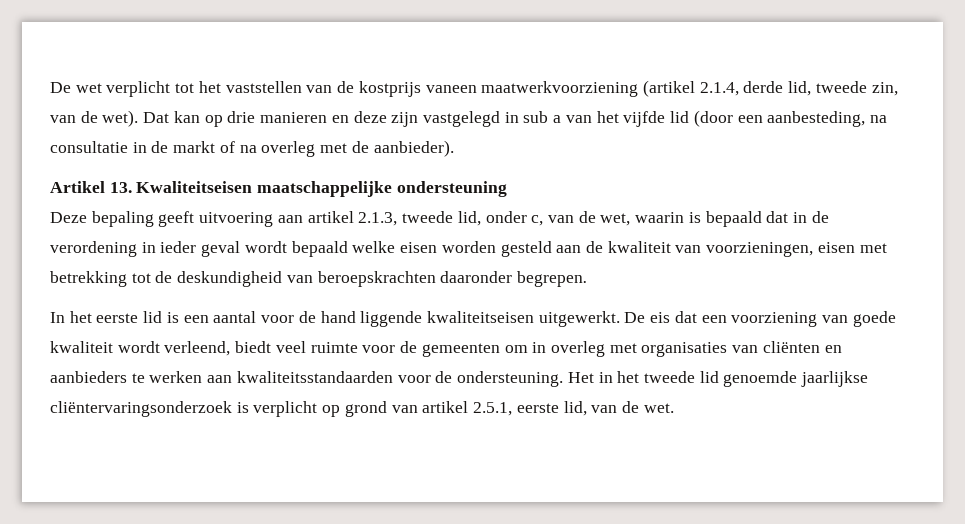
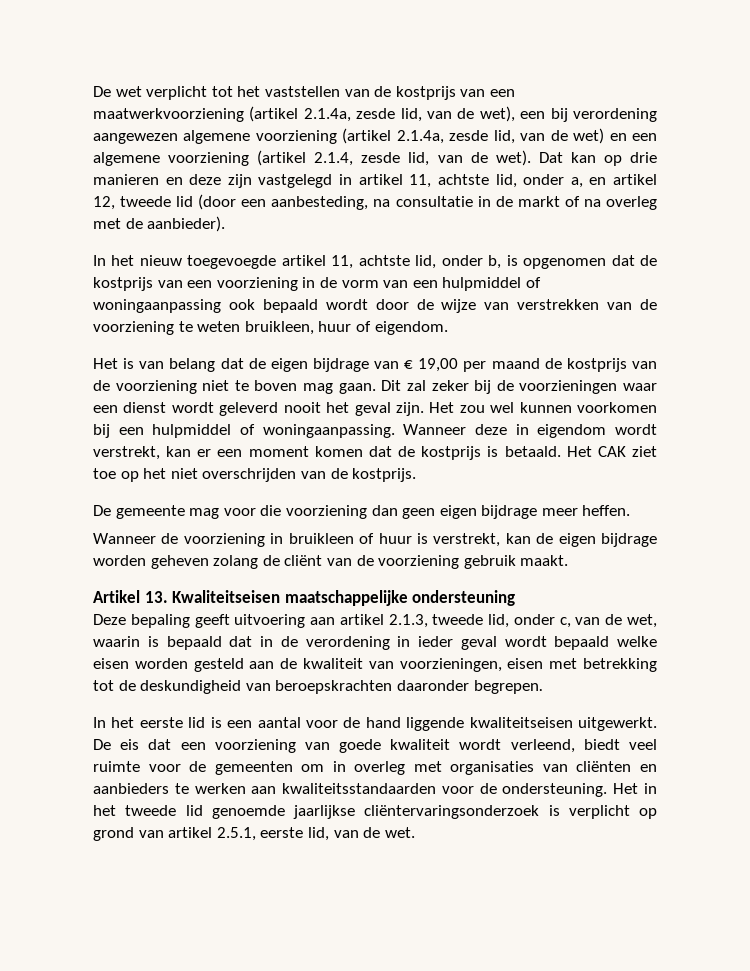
- De wet verplicht tot het vaststellen van de kostprijs vaneen maatwerkvoorziening (artikel 2.1.4, derde lid, tweede zin, van de wet).
+ De wet verplicht tot het vaststellen van de kostprijs van een maatwerkvoorziening (artikel 2.1.4a, zesde lid, van de wet), een bij verordening aangewezen algemene voorziening (artikel 2.1.4a, zesde lid, van de wet) en een algemene voorziening (artikel 2.1.4, zesde lid, van de wet).
- Dat kan op drie manieren en deze zijn vastgelegd in sub a van het vijfde lid (door een aanbesteding, na consultatie in de markt of na overleg met de aanbieder).
+ Dat kan op drie manieren en deze zijn vastgelegd in artikel 11, achtste lid, onder a, en artikel 12, tweede lid (door een aanbesteding, na consultatie in de markt of na overleg met de aanbieder).
+ In het nieuw toegevoegde artikel 11, achtste lid, onder b, is opgenomen dat de kostprijs van een voorziening in de vorm van een hulpmiddel of woningaanpassing ook bepaald wordt door de wijze van verstrekken van de voorziening te weten bruikleen, huur of eigendom.
+ Het is van belang dat de eigen bijdrage van € 19,00 per maand de kostprijs van de voorziening niet te boven mag gaan. Dit zal zeker bij de voorzieningen waar een dienst wordt geleverd nooit het geval zijn. Het zou wel kunnen voorkomen bij een hulpmiddel of woningaanpassing. Wanneer deze in eigendom wordt verstrekt, kan er een moment komen dat de kostprijs is betaald. Het CAK ziet toe op het niet overschrijden van de kostprijs.
+ De gemeente mag voor die voorziening dan geen eigen bijdrage meer heffen.
+ Wanneer de voorziening in bruikleen of huur is verstrekt, kan de eigen bijdrage worden geheven zolang de cliënt van de voorziening gebruik maakt.

